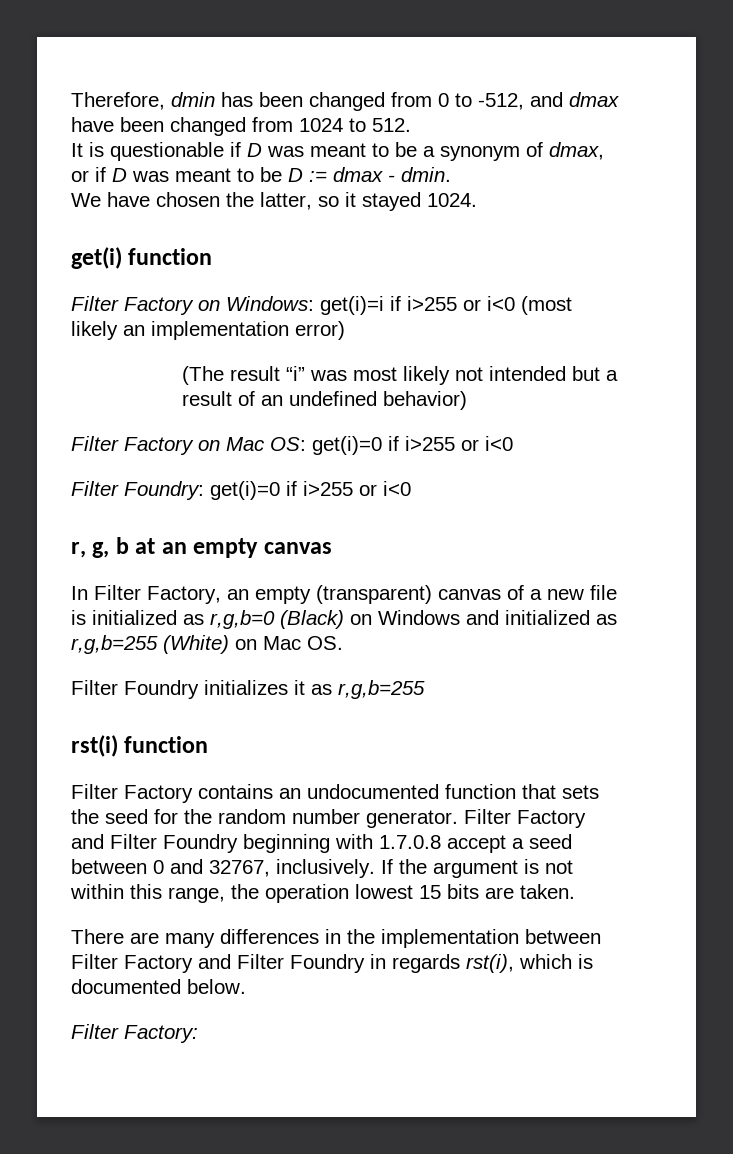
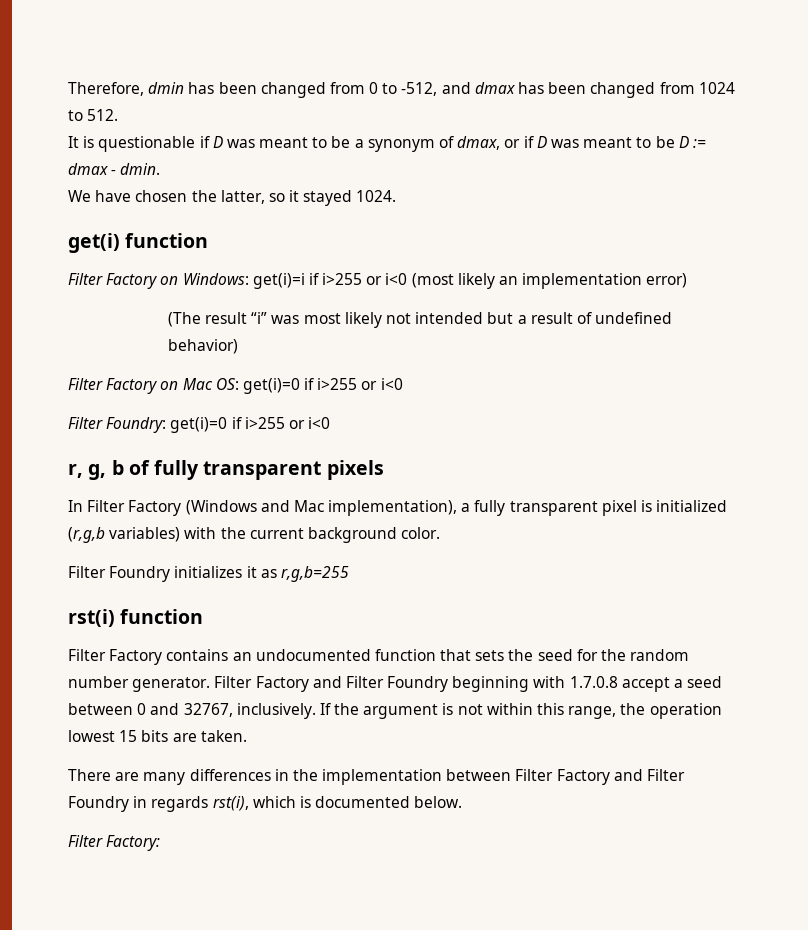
- Therefore, dmin has been changed from 0 to -512, and dmax have been changed from 1024 to 512.
+ Therefore, dmin has been changed from 0 to -512, and dmax has been changed from 1024 to 512.
- (The result “i” was most likely not intended but a result of an undefined behavior)
+ (The result “i” was most likely not intended but a result of undefined behavior)
- r, g, b at an empty canvas
- In Filter Factory, an empty (transparent) canvas of a new file is initialized as r,g,b=0 (Black) on Windows and initialized as r,g,b=255 (White) on Mac OS.
+ r, g, b of fully transparent pixels
+ In Filter Factory (Windows and Mac implementation), a fully transparent pixel is initialized (r,g,b variables) with the current background color.

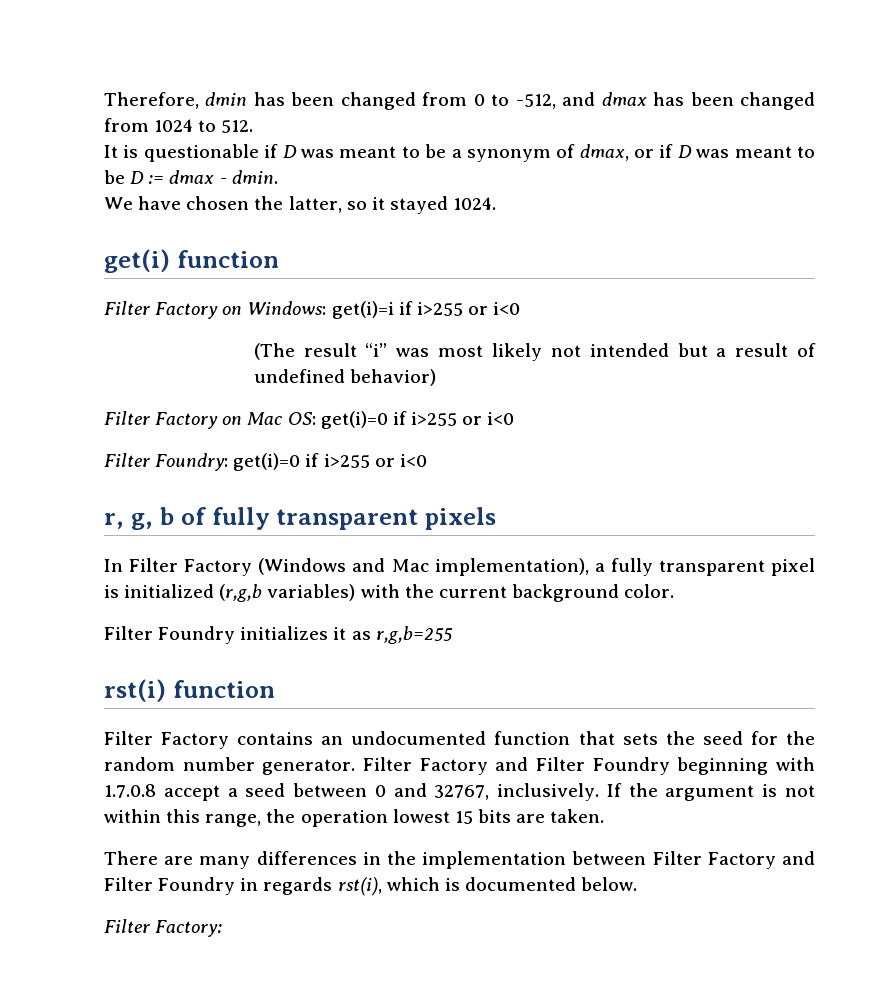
- Filter Factory on Windows: get(i)=i if i>255 or i<0 (most likely an implementation error)
+ Filter Factory on Windows: get(i)=i if i>255 or i<0

